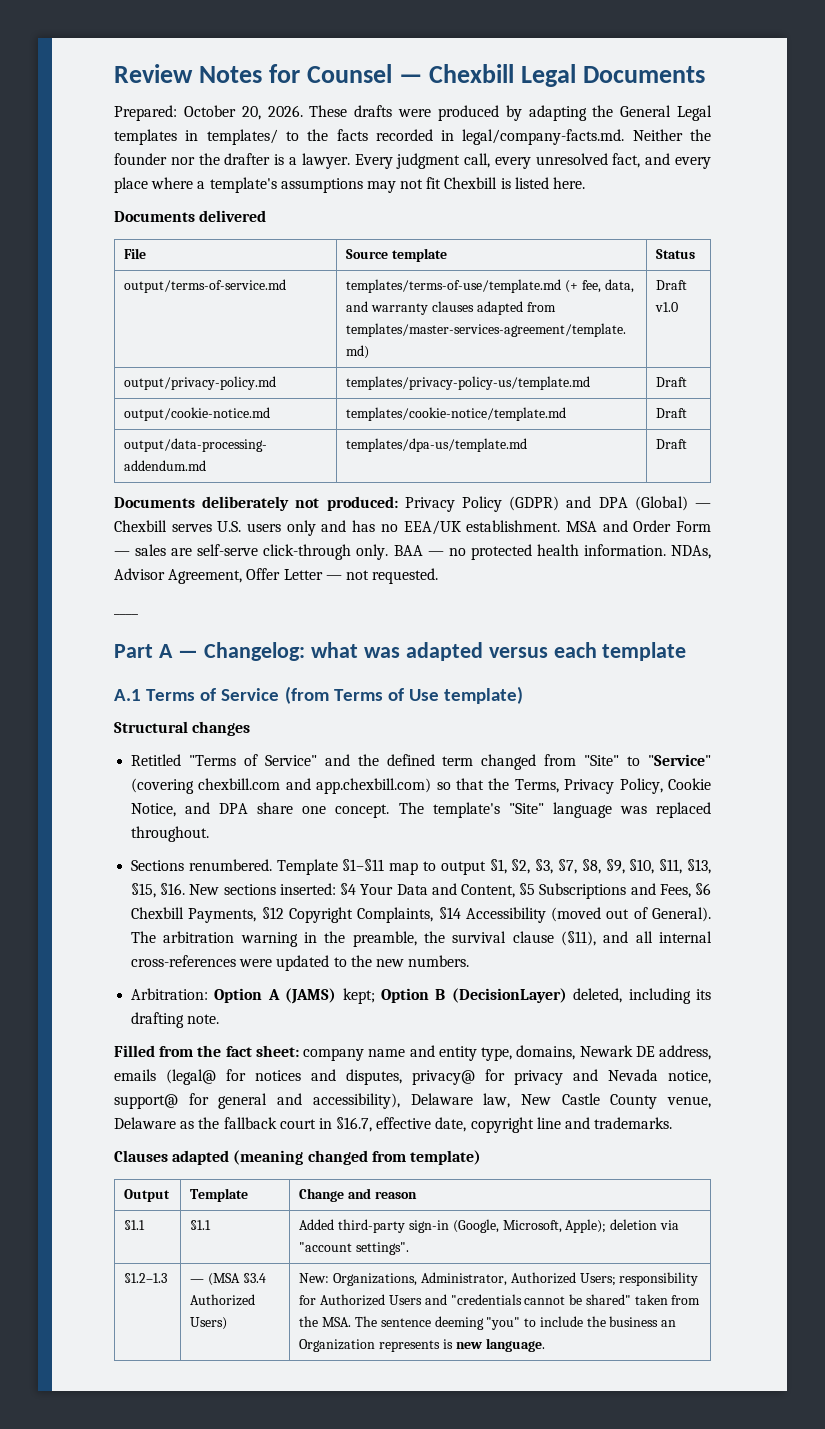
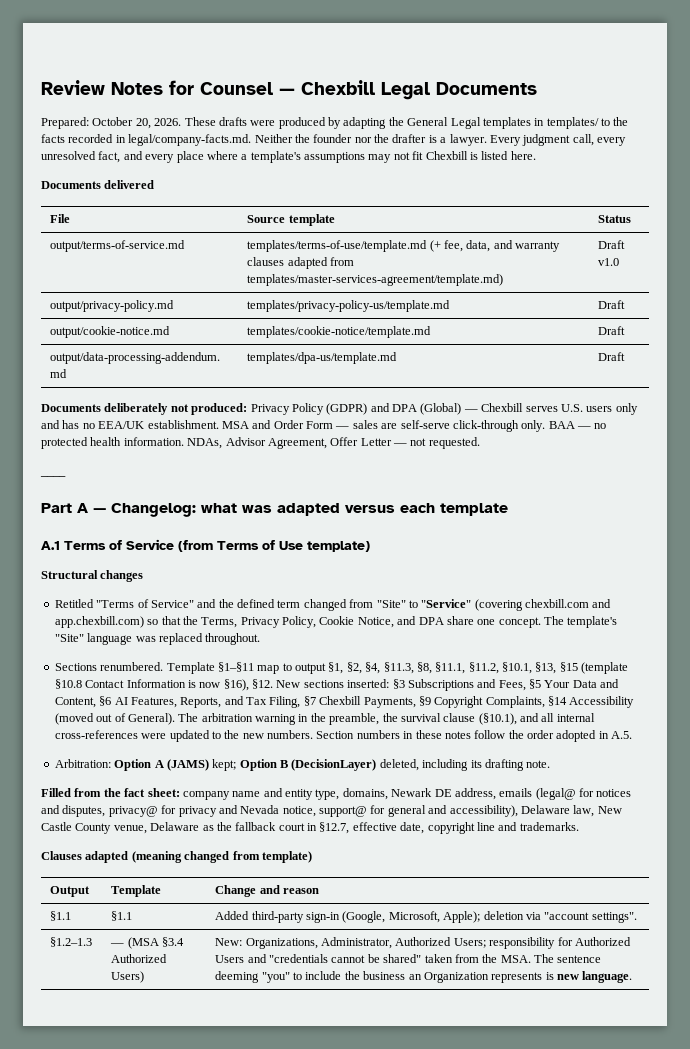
- Template §1–§11 map to output §1, §2, §3, §7, §8, §9, §10, §11, §13, §15, §16. New sections inserted: §4 Your Data and Content, §5 Subscriptions and Fees, §6 Chexbill Payments, §12 Copyright Complaints, §14 Accessibility (moved out of General).
+ Template §1–§11 map to output §1, §2, §4, §11.3, §8, §11.1, §11.2, §10.1, §13, §15 (template §10.8 Contact Information is now §16), §12. New sections inserted: §3 Subscriptions and Fees, §5 Your Data and Content, §6 AI Features, Reports, and Tax Filing, §7 Chexbill Payments, §9 Copyright Complaints, §14 Accessibility (moved out of General).
- The arbitration warning in the preamble, the survival clause (§11), and all internal cross-references were updated to the new numbers.
+ The arbitration warning in the preamble, the survival clause (§10.1), and all internal cross-references were updated to the new numbers. Section numbers in these notes follow the order adopted in A.5.
- Filled from the fact sheet: company name and entity type, domains, Newark DE address, emails (legal@ for notices and disputes, privacy@ for privacy and Nevada notice, support@ for general and accessibility), Delaware law, New Castle County venue, Delaware as the fallback court in §16.7, effective date, copyright line and trademarks.
+ Filled from the fact sheet: company name and entity type, domains, Newark DE address, emails (legal@ for notices and disputes, privacy@ for privacy and Nevada notice, support@ for general and accessibility), Delaware law, New Castle County venue, Delaware as the fallback court in §12.7, effective date, copyright line and trademarks.

